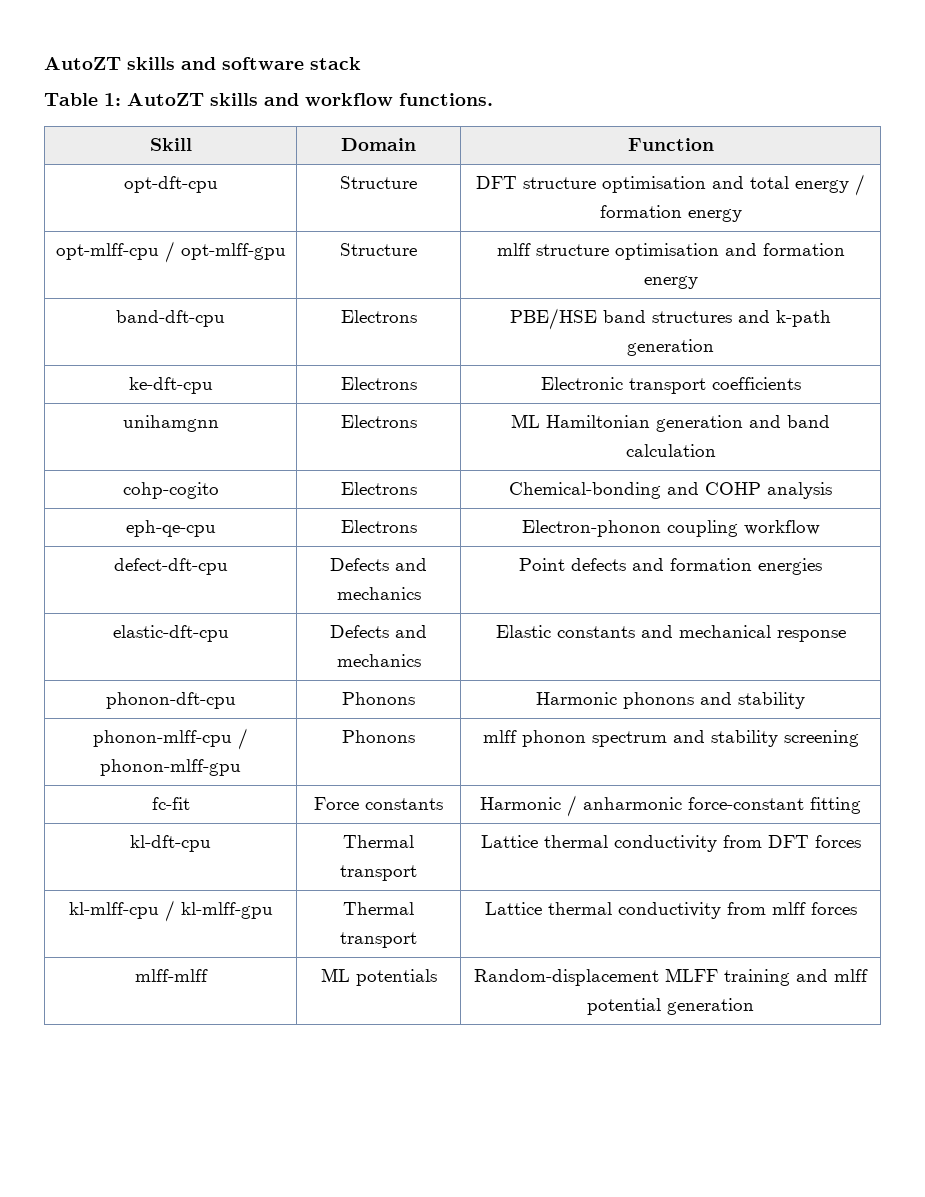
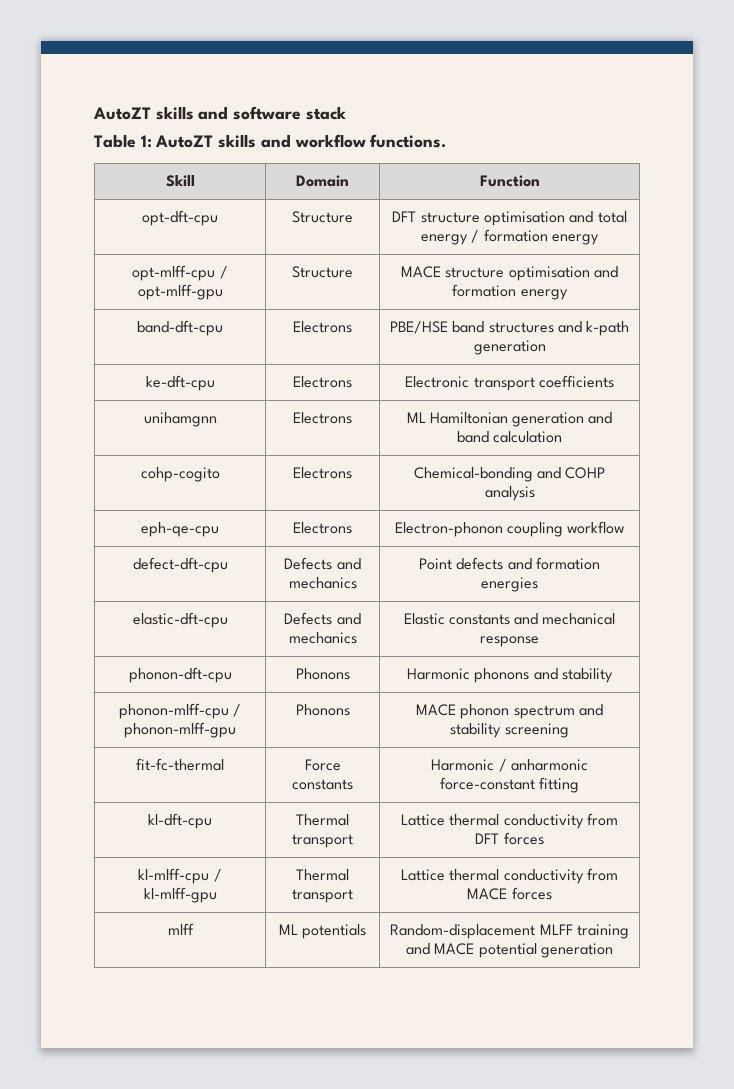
- opt-mlff-cpu / opt-mlff-gpu | Structure | mlff structure optimisation and formation energy
+ opt-mlff-cpu / opt-mlff-gpu | Structure | MACE structure optimisation and formation energy
- phonon-mlff-cpu / phonon-mlff-gpu | Phonons | mlff phonon spectrum and stability screening
+ phonon-mlff-cpu / phonon-mlff-gpu | Phonons | MACE phonon spectrum and stability screening
- fc-fit | Force constants | Harmonic / anharmonic force-constant fitting
+ fit-fc-thermal | Force constants | Harmonic / anharmonic force-constant fitting
- kl-mlff-cpu / kl-mlff-gpu | Thermal transport | Lattice thermal conductivity from mlff forces
- mlff-mlff | ML potentials | Random-displacement MLFF training and mlff potential generation
+ kl-mlff-cpu / kl-mlff-gpu | Thermal transport | Lattice thermal conductivity from MACE forces
+ mlff | ML potentials | Random-displacement MLFF training and MACE potential generation

